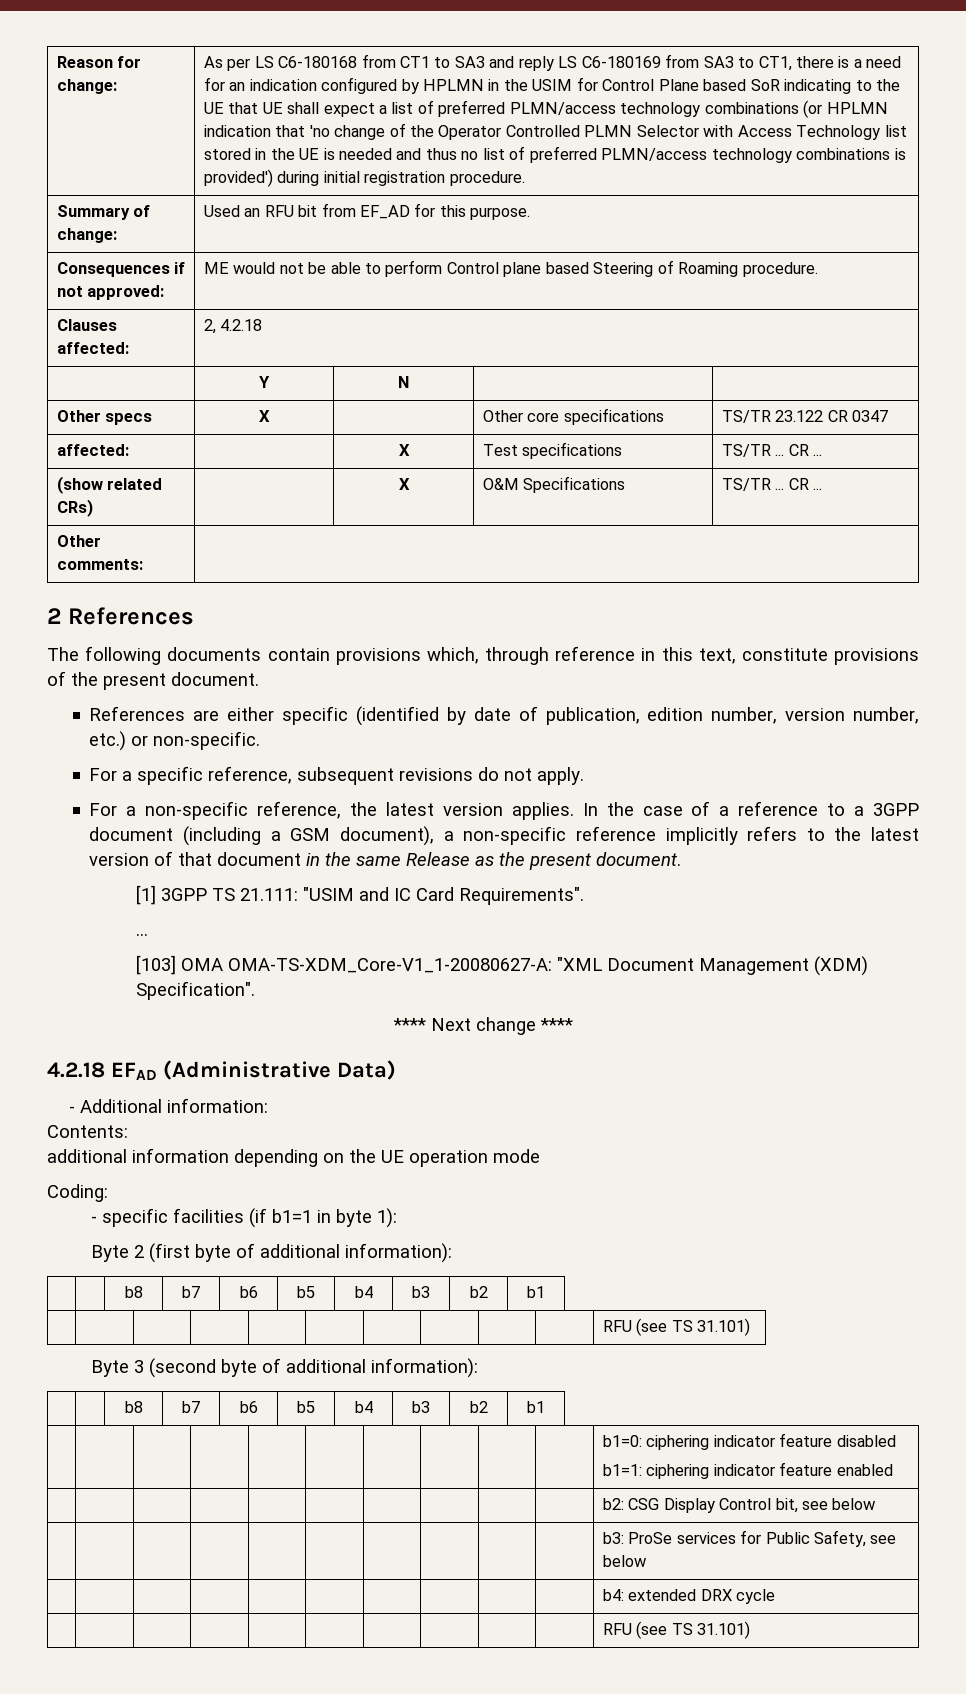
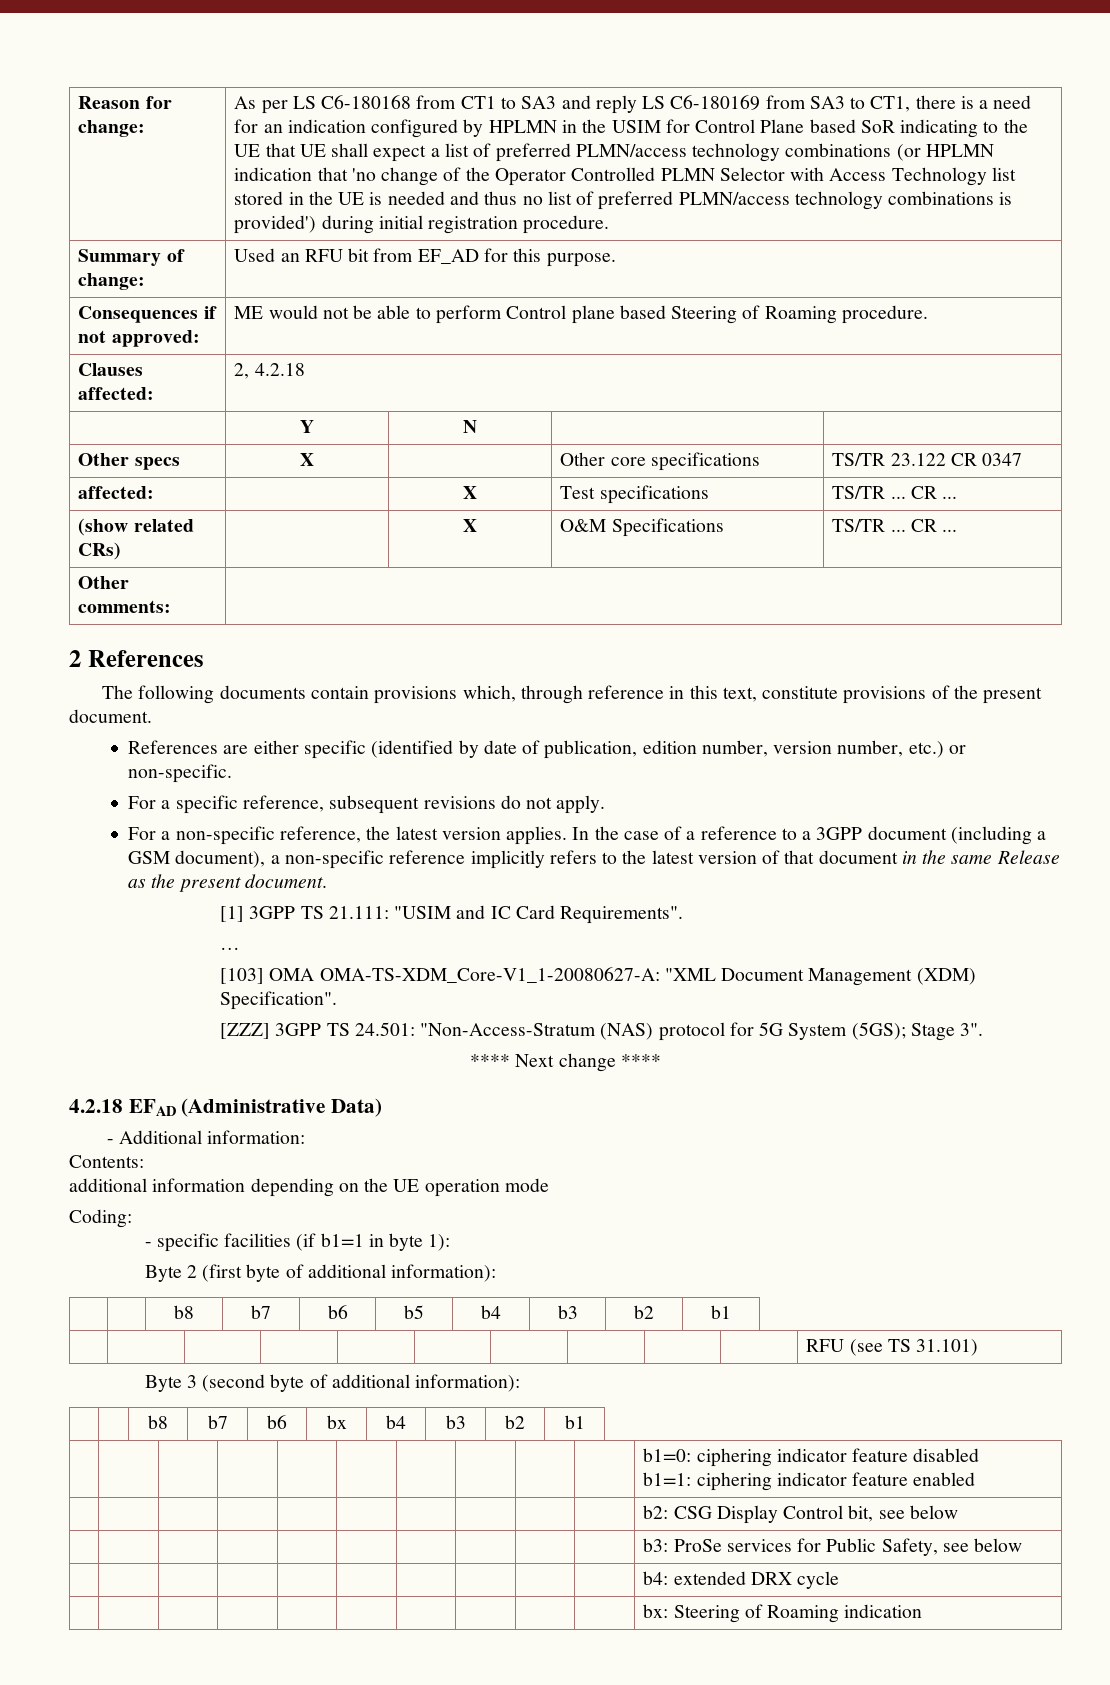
+ [ZZZ] 3GPP TS 24.501: "Non-Access-Stratum (NAS) protocol for 5G System (5GS); Stage 3".
  Byte 3 (second byte of additional information):
- | | b8 | b7 | b6 | b5 | b4 | b3 | b2 | b1
+ | | b8 | b7 | b6 | bx | b4 | b3 | b2 | b1
  | | | | | | | | | | b4: extended DRX cycle
- | | | | | | | | | | RFU (see TS 31.101)
+ | | | | | | | | | | bx: Steering of Roaming indication

